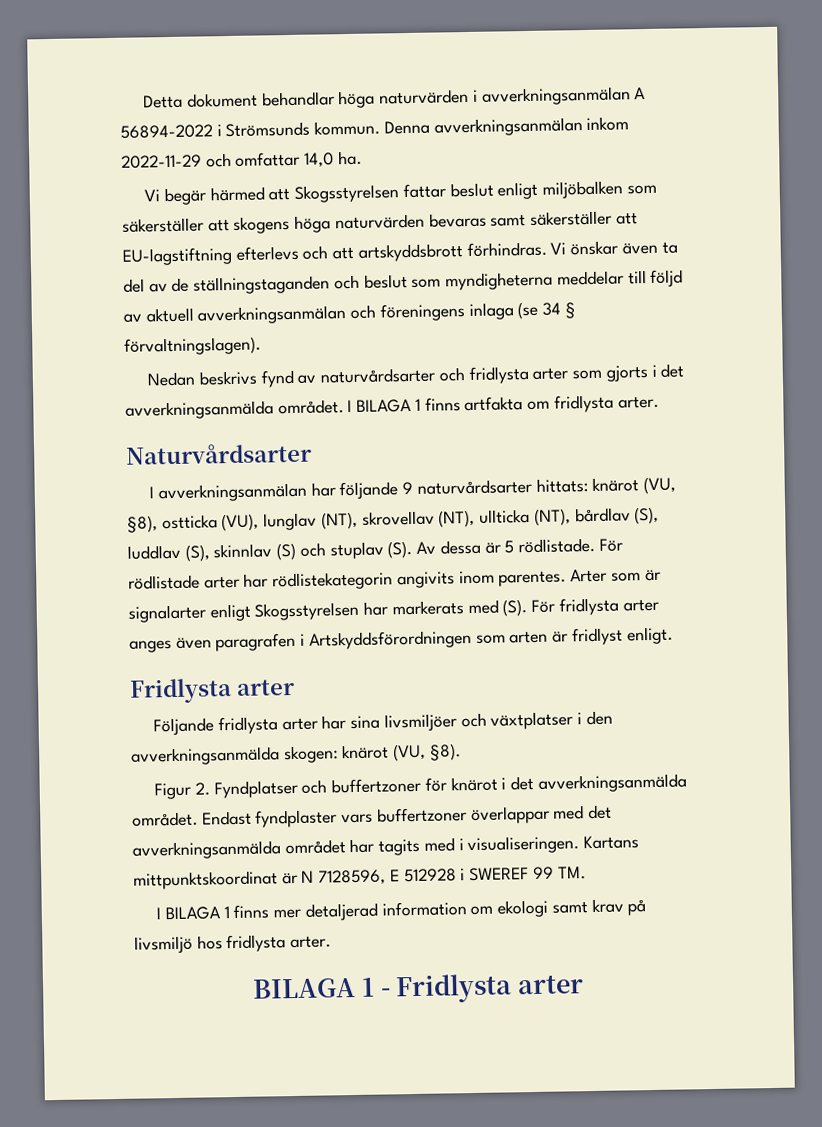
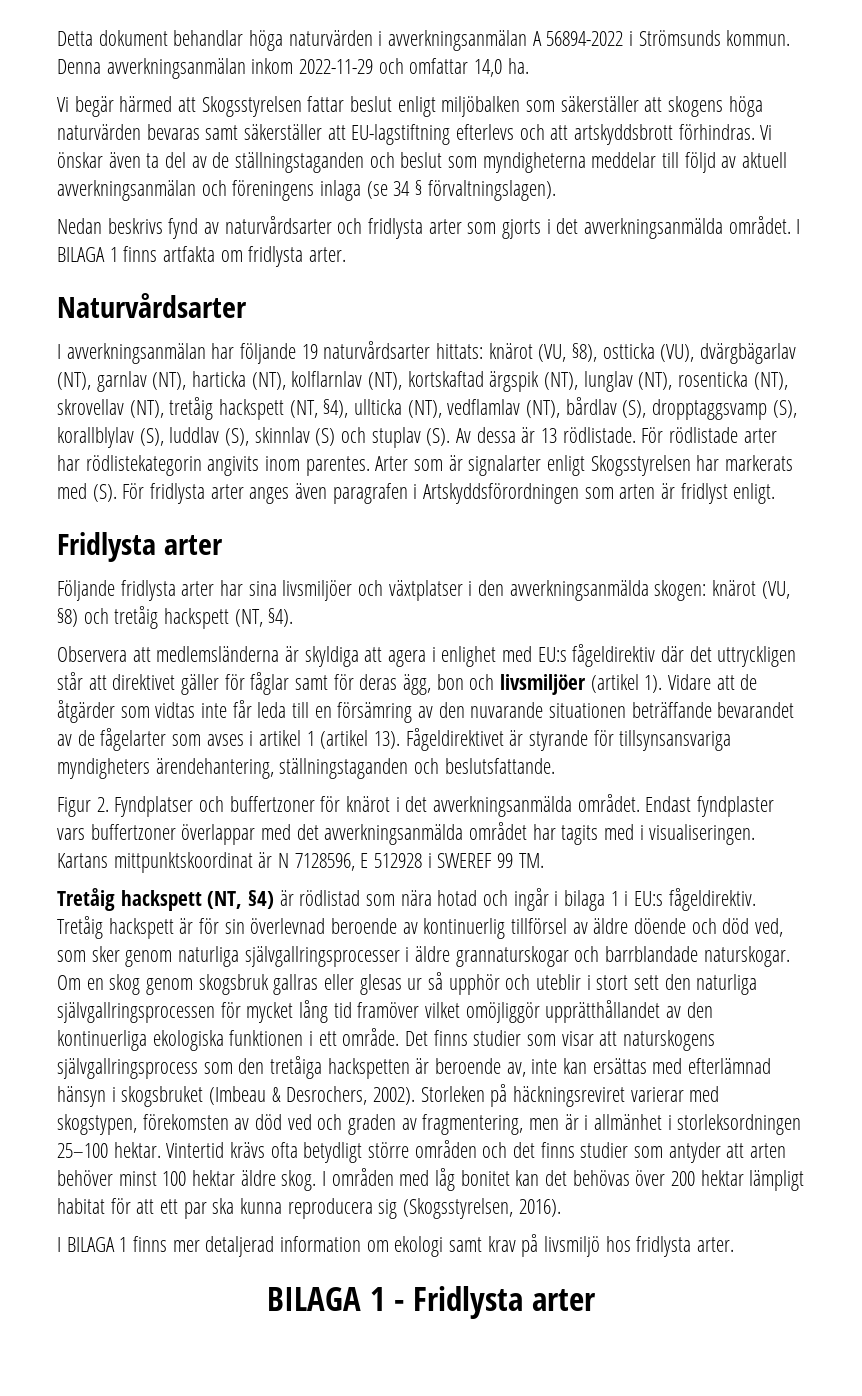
- I avverkningsanmälan har följande 9 naturvårdsarter hittats: knärot (VU, §8), ostticka (VU), lunglav (NT), skrovellav (NT), ullticka (NT), bårdlav (S), luddlav (S), skinnlav (S) och stuplav (S). Av dessa är 5 rödlistade.
+ I avverkningsanmälan har följande 19 naturvårdsarter hittats: knärot (VU, §8), ostticka (VU), dvärgbägarlav (NT), garnlav (NT), harticka (NT), kolflarnlav (NT), kortskaftad ärgspik (NT), lunglav (NT), rosenticka (NT), skrovellav (NT), tretåig hackspett (NT, §4), ullticka (NT), vedflamlav (NT), bårdlav (S), dropptaggsvamp (S), korallblylav (S), luddlav (S), skinnlav (S) och stuplav (S). Av dessa är 13 rödlistade.
- Följande fridlysta arter har sina livsmiljöer och växtplatser i den avverkningsanmälda skogen: knärot (VU, §8).
+ Följande fridlysta arter har sina livsmiljöer och växtplatser i den avverkningsanmälda skogen: knärot (VU, §8) och tretåig hackspett (NT, §4).
+ Observera att medlemsländerna är skyldiga att agera i enlighet med EU:s fågeldirektiv där det uttryckligen står att direktivet gäller för fåglar samt för deras ägg, bon och livsmiljöer (artikel 1). Vidare att de åtgärder som vidtas inte får leda till en försämring av den nuvarande situationen beträffande bevarandet av de fågelarter som avses i artikel 1 (artikel 13). Fågeldirektivet är styrande för tillsynsansvariga myndigheters ärendehantering, ställningstaganden och beslutsfattande.
+ Tretåig hackspett (NT, §4) är rödlistad som nära hotad och ingår i bilaga 1 i EU:s fågeldirektiv. Tretåig hackspett är för sin överlevnad beroende av kontinuerlig tillförsel av äldre döende och död ved, som sker genom naturliga självgallringsprocesser i äldre grannaturskogar och barrblandade naturskogar. Om en skog genom skogsbruk gallras eller glesas ur så upphör och uteblir i stort sett den naturliga självgallringsprocessen för mycket lång tid framöver vilket omöjliggör upprätthållandet av den kontinuerliga ekologiska funktionen i ett område. Det finns studier som visar att naturskogens självgallringsprocess som den tretåiga hackspetten är beroende av, inte kan ersättas med efterlämnad hänsyn i skogsbruket (Imbeau & Desrochers, 2002). Storleken på häckningsreviret varierar med skogstypen, förekomsten av död ved och graden av fragmentering, men är i allmänhet i storleksordningen 25–100 hektar. Vintertid krävs ofta betydligt större områden och det finns studier som antyder att arten behöver minst 100 hektar äldre skog. I områden med låg bonitet kan det behövas över 200 hektar lämpligt habitat för att ett par ska kunna reproducera sig (Skogsstyrelsen, 2016).

